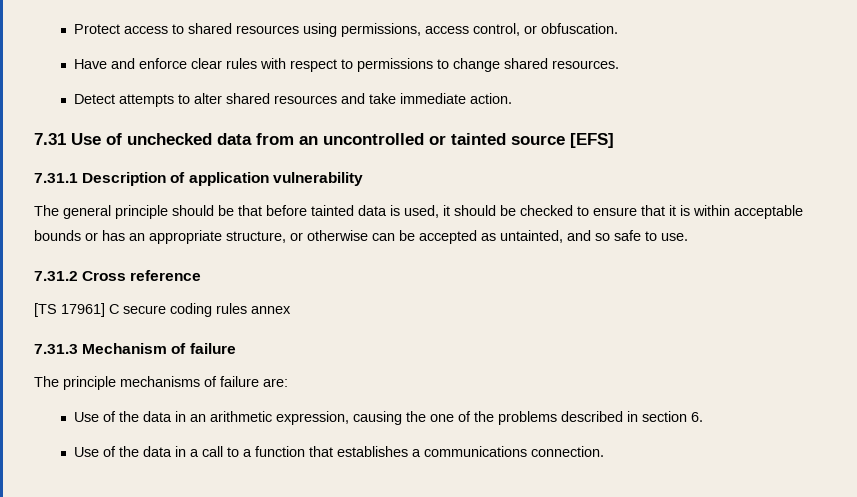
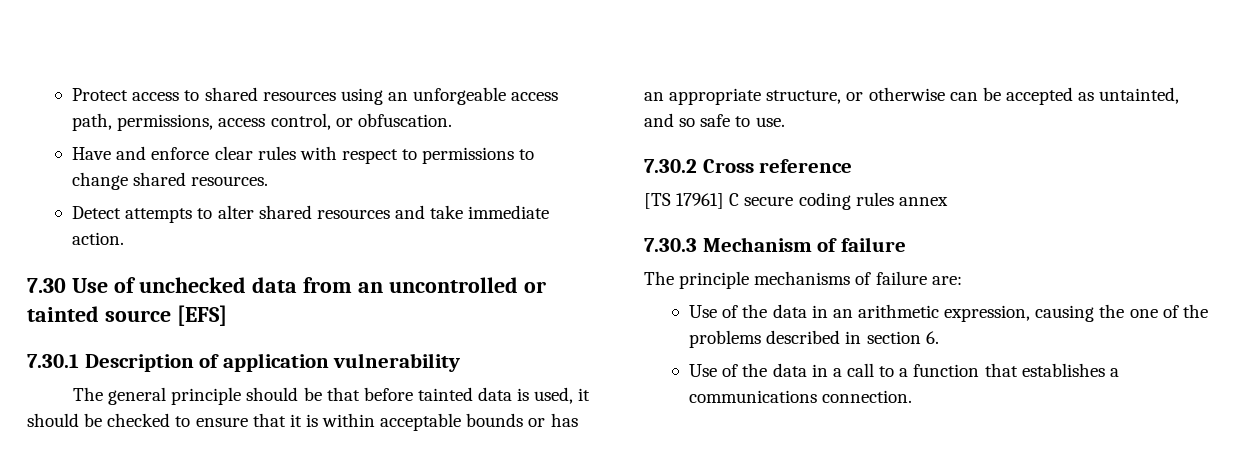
- Protect access to shared resources using permissions, access control, or obfuscation.
+ Protect access to shared resources using an unforgeable access path, permissions, access control, or obfuscation.
- 7.31 Use of unchecked data from an uncontrolled or tainted source [EFS]
+ 7.30 Use of unchecked data from an uncontrolled or tainted source [EFS]
- 7.31.1 Description of application vulnerability
+ 7.30.1 Description of application vulnerability
- 7.31.2 Cross reference
+ 7.30.2 Cross reference
- 7.31.3 Mechanism of failure
+ 7.30.3 Mechanism of failure

